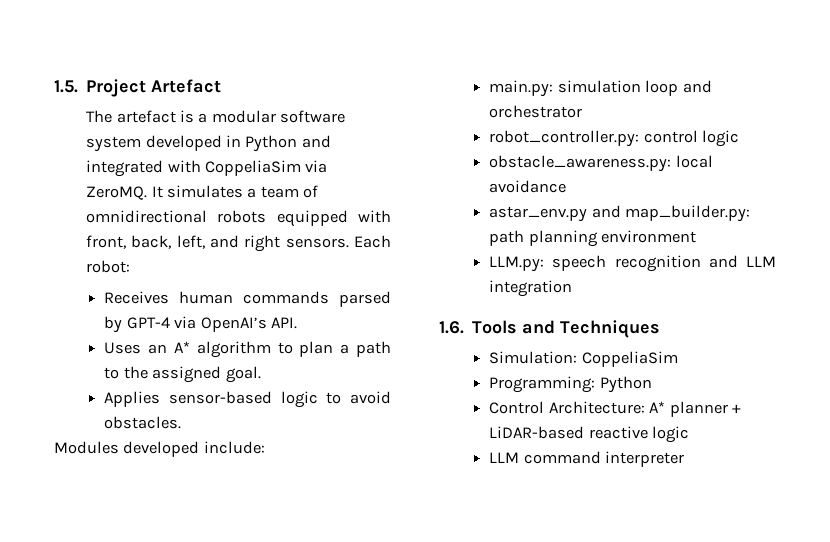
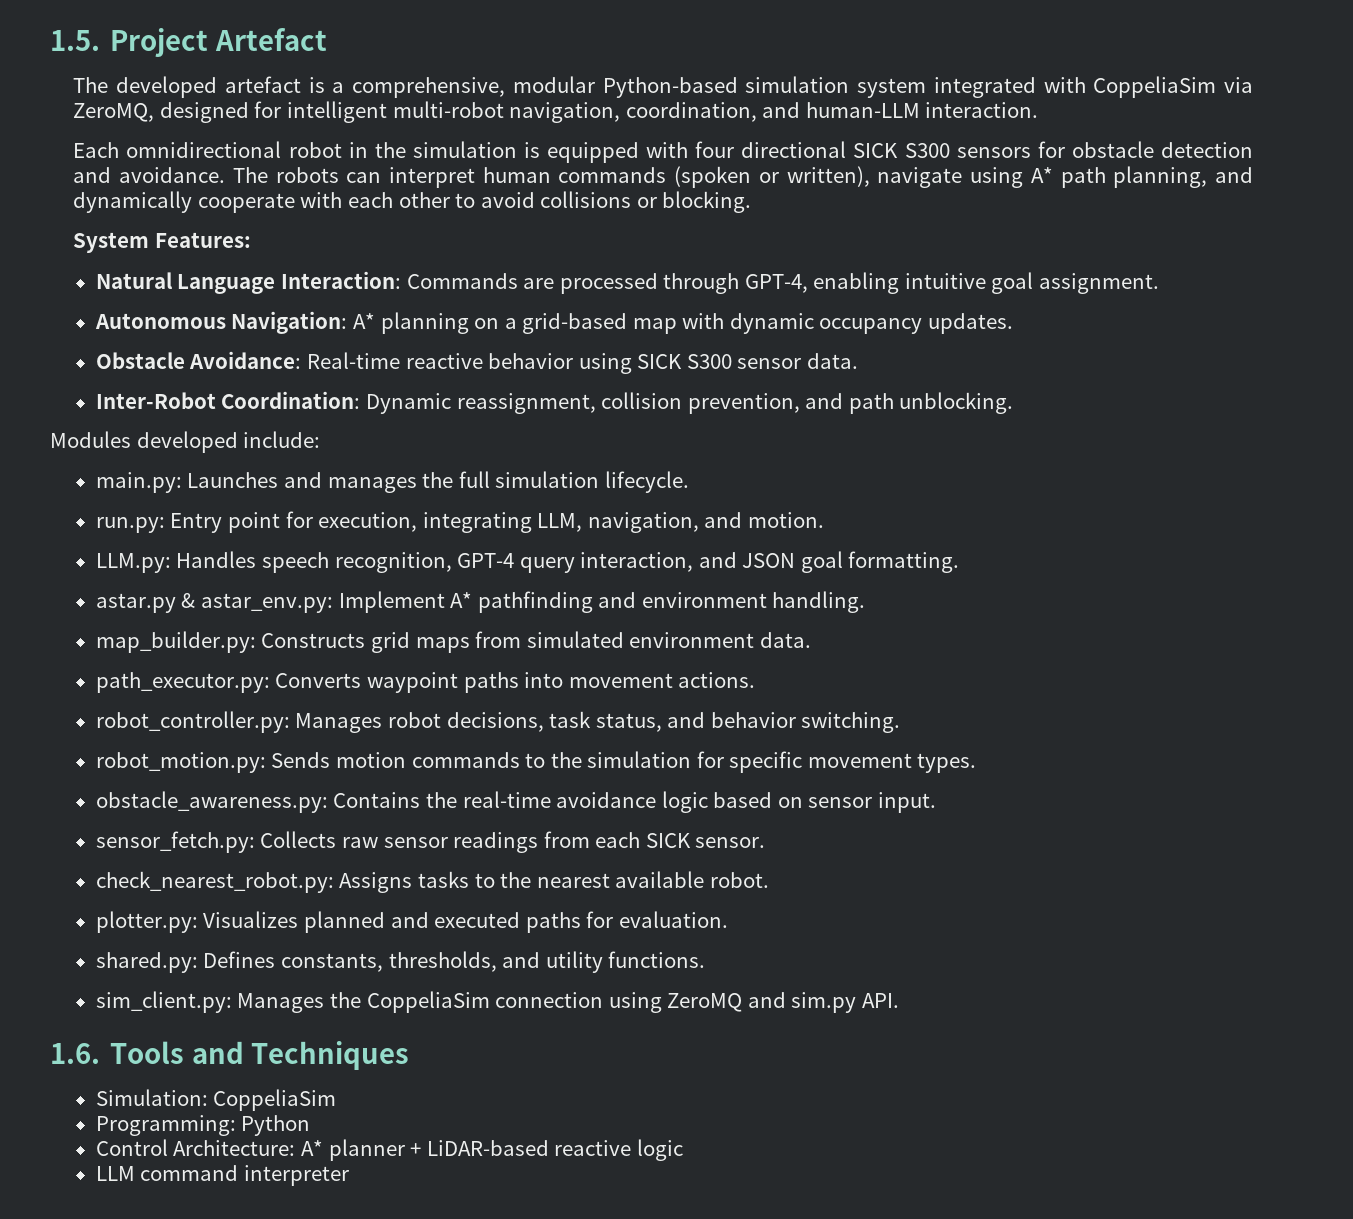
- The artefact is a modular software system developed in Python and integrated with CoppeliaSim via ZeroMQ. It simulates a team of omnidirectional robots equipped with front, back, left, and right sensors. Each robot:
- Receives human commands parsed by GPT-4 via OpenAI’s API.
- Uses an A* algorithm to plan a path to the assigned goal.
- Applies sensor-based logic to avoid obstacles.
+ The developed artefact is a comprehensive, modular Python-based simulation system integrated with CoppeliaSim via ZeroMQ, designed for intelligent multi-robot navigation, coordination, and human-LLM interaction.
+ Each omnidirectional robot in the simulation is equipped with four directional SICK S300 sensors for obstacle detection and avoidance. The robots can interpret human commands (spoken or written), navigate using A* path planning, and dynamically cooperate with each other to avoid collisions or blocking.
+ System Features:
+ Natural Language Interaction: Commands are processed through GPT-4, enabling intuitive goal assignment.
+ Autonomous Navigation: A* planning on a grid-based map with dynamic occupancy updates.
+ Obstacle Avoidance: Real-time reactive behavior using SICK S300 sensor data.
+ Inter-Robot Coordination: Dynamic reassignment, collision prevention, and path unblocking.
  Modules developed include:
- main.py: simulation loop and orchestrator
- robot_controller.py: control logic
- obstacle_awareness.py: local avoidance
- astar_env.py and map_builder.py: path planning environment
- LLM.py: speech recognition and LLM integration
+ main.py: Launches and manages the full simulation lifecycle.
+ run.py: Entry point for execution, integrating LLM, navigation, and motion.
+ LLM.py: Handles speech recognition, GPT-4 query interaction, and JSON goal formatting.
+ astar.py & astar_env.py: Implement A* pathfinding and environment handling.
+ map_builder.py: Constructs grid maps from simulated environment data.
+ path_executor.py: Converts waypoint paths into movement actions.
+ robot_controller.py: Manages robot decisions, task status, and behavior switching.
+ robot_motion.py: Sends motion commands to the simulation for specific movement types.
+ obstacle_awareness.py: Contains the real-time avoidance logic based on sensor input.
+ sensor_fetch.py: Collects raw sensor readings from each SICK sensor.
+ check_nearest_robot.py: Assigns tasks to the nearest available robot.
+ plotter.py: Visualizes planned and executed paths for evaluation.
+ shared.py: Defines constants, thresholds, and utility functions.
+ sim_client.py: Manages the CoppeliaSim connection using ZeroMQ and sim.py API.

